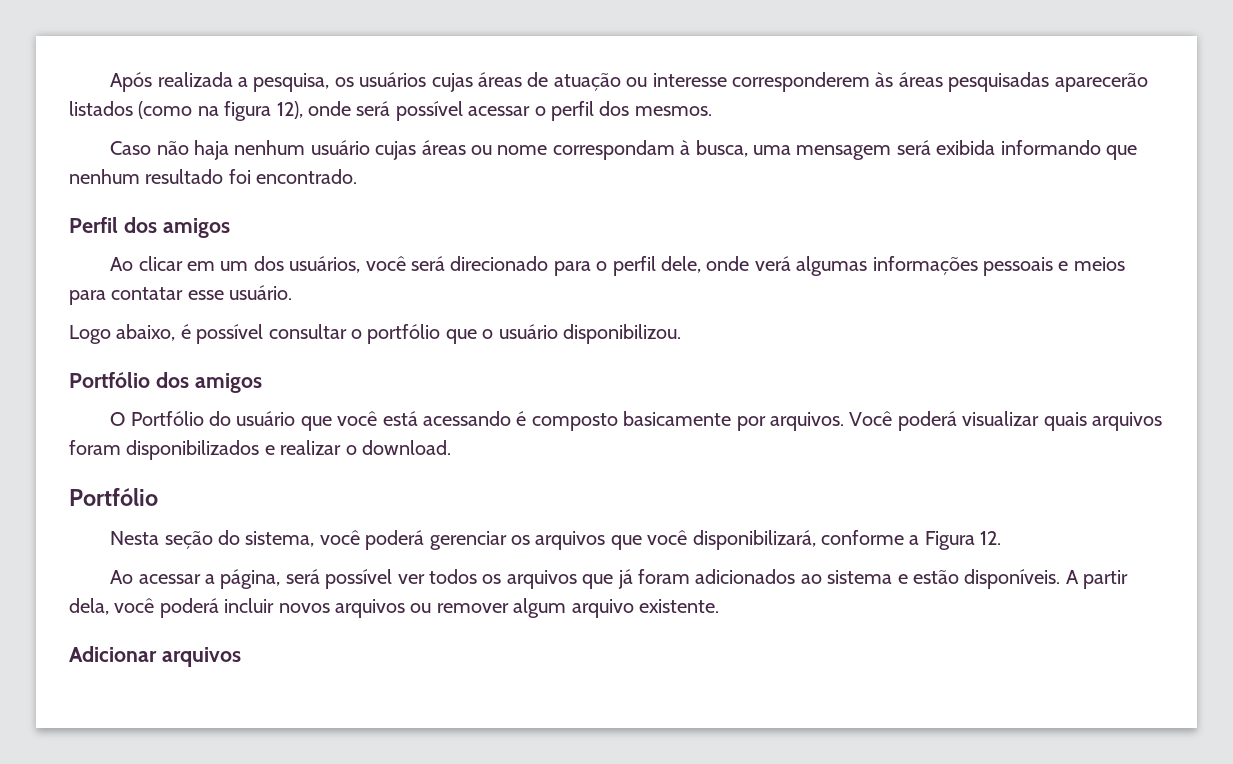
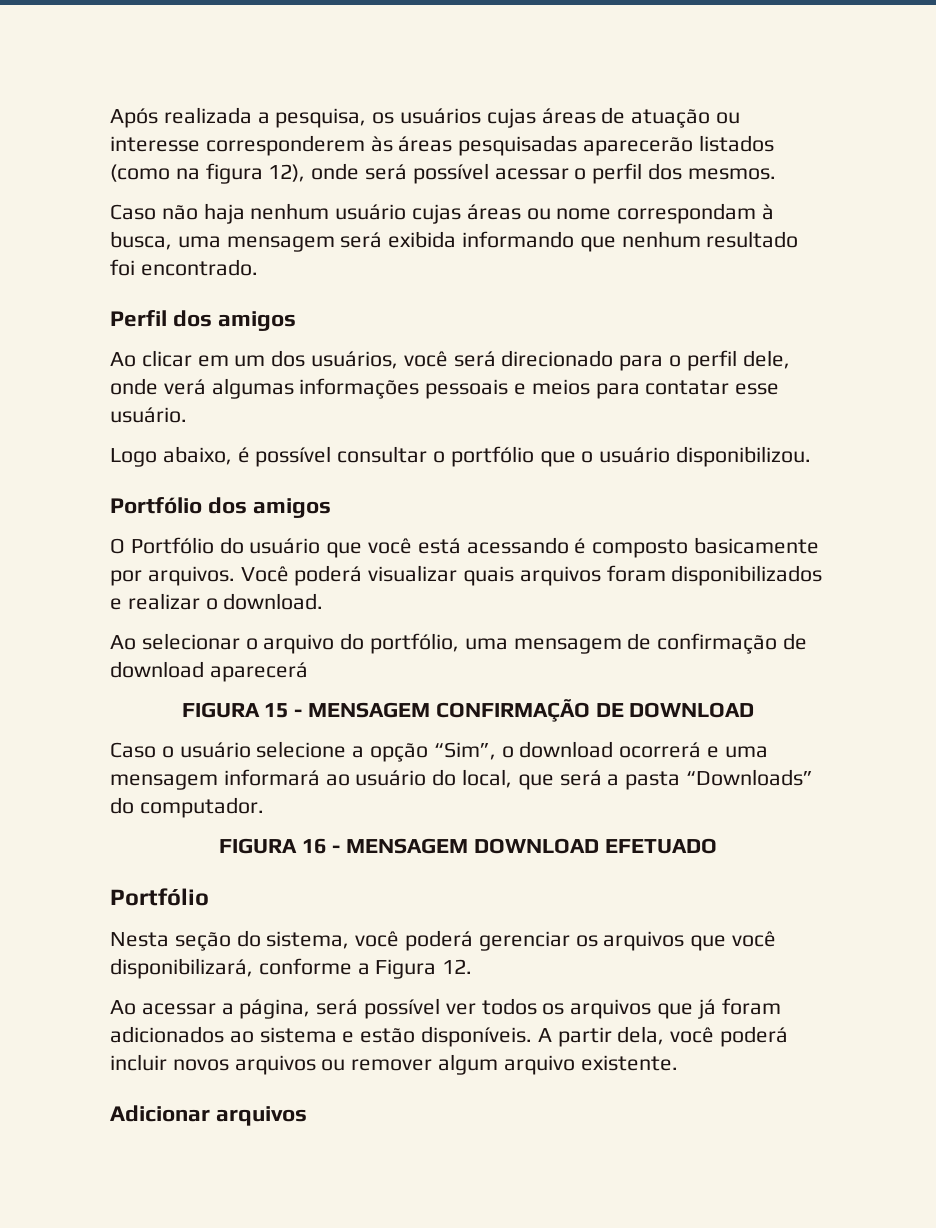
+ Ao selecionar o arquivo do portfólio, uma mensagem de confirmação de download aparecerá
+ FIGURA 15 - MENSAGEM CONFIRMAÇÃO DE DOWNLOAD
+ Caso o usuário selecione a opção “Sim”, o download ocorrerá e uma mensagem informará ao usuário do local, que será a pasta “Downloads” do computador.
+ FIGURA 16 - MENSAGEM DOWNLOAD EFETUADO

